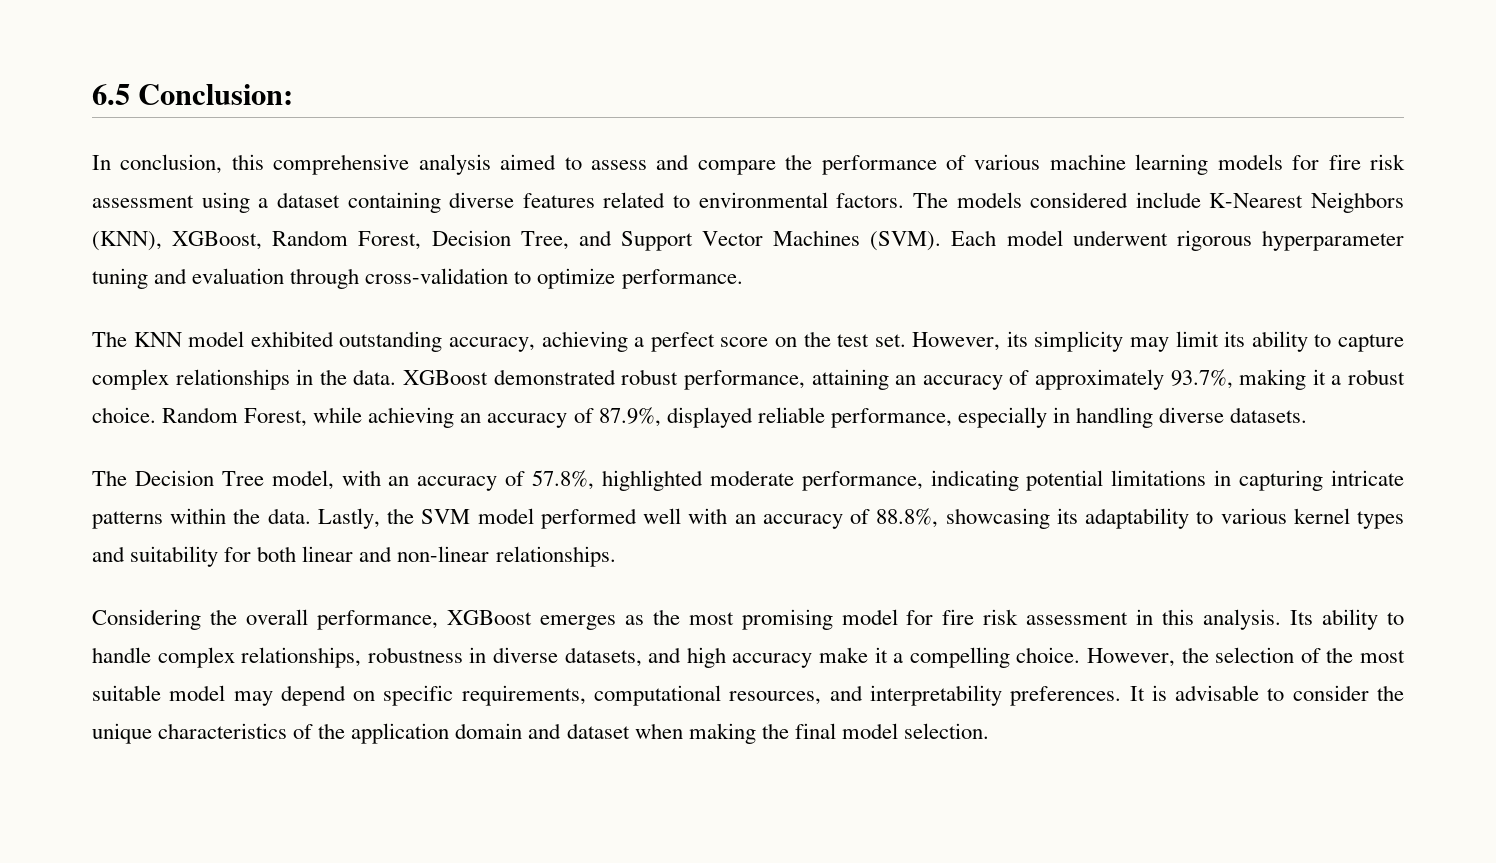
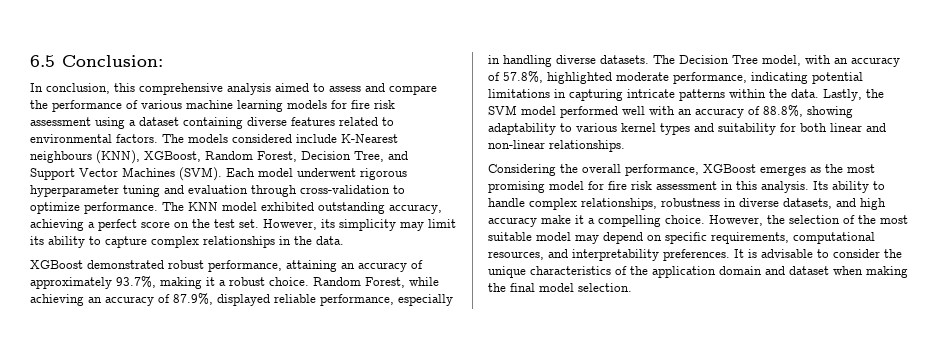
- The models considered include K-Nearest Neighbors (KNN), XGBoost, Random Forest, Decision Tree, and Support Vector Machines (SVM).
+ The models considered include K-Nearest neighbours (KNN), XGBoost, Random Forest, Decision Tree, and Support Vector Machines (SVM).
- Each model underwent rigorous hyperparameter tuning and evaluation through cross-validation to optimize performance.
- The KNN model exhibited outstanding accuracy, achieving a perfect score on the test set.
+ Each model underwent rigorous hyperparameter tuning and evaluation through cross-validation to optimize performance. The KNN model exhibited outstanding accuracy, achieving a perfect score on the test set.
- However, its simplicity may limit its ability to capture complex relationships in the data. XGBoost demonstrated robust performance, attaining an accuracy of approximately 93.7%, making it a robust choice.
+ However, its simplicity may limit its ability to capture complex relationships in the data.
+ XGBoost demonstrated robust performance, attaining an accuracy of approximately 93.7%, making it a robust choice.
- Random Forest, while achieving an accuracy of 87.9%, displayed reliable performance, especially in handling diverse datasets.
- The Decision Tree model, with an accuracy of 57.8%, highlighted moderate performance, indicating potential limitations in capturing intricate patterns within the data.
+ Random Forest, while achieving an accuracy of 87.9%, displayed reliable performance, especially in handling diverse datasets. The Decision Tree model, with an accuracy of 57.8%, highlighted moderate performance, indicating potential limitations in capturing intricate patterns within the data.
- Lastly, the SVM model performed well with an accuracy of 88.8%, showcasing its adaptability to various kernel types and suitability for both linear and non-linear relationships.
+ Lastly, the SVM model performed well with an accuracy of 88.8%, showing adaptability to various kernel types and suitability for both linear and non-linear relationships.

